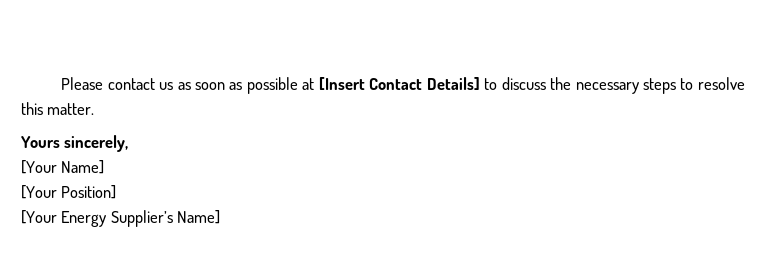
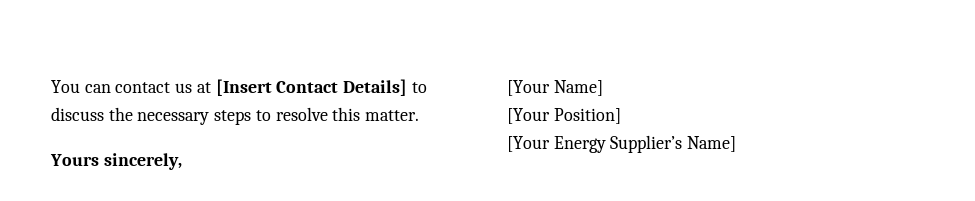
- Please contact us as soon as possible at [Insert Contact Details] to discuss the necessary steps to resolve this matter.
+ You can contact us at [Insert Contact Details] to discuss the necessary steps to resolve this matter.

